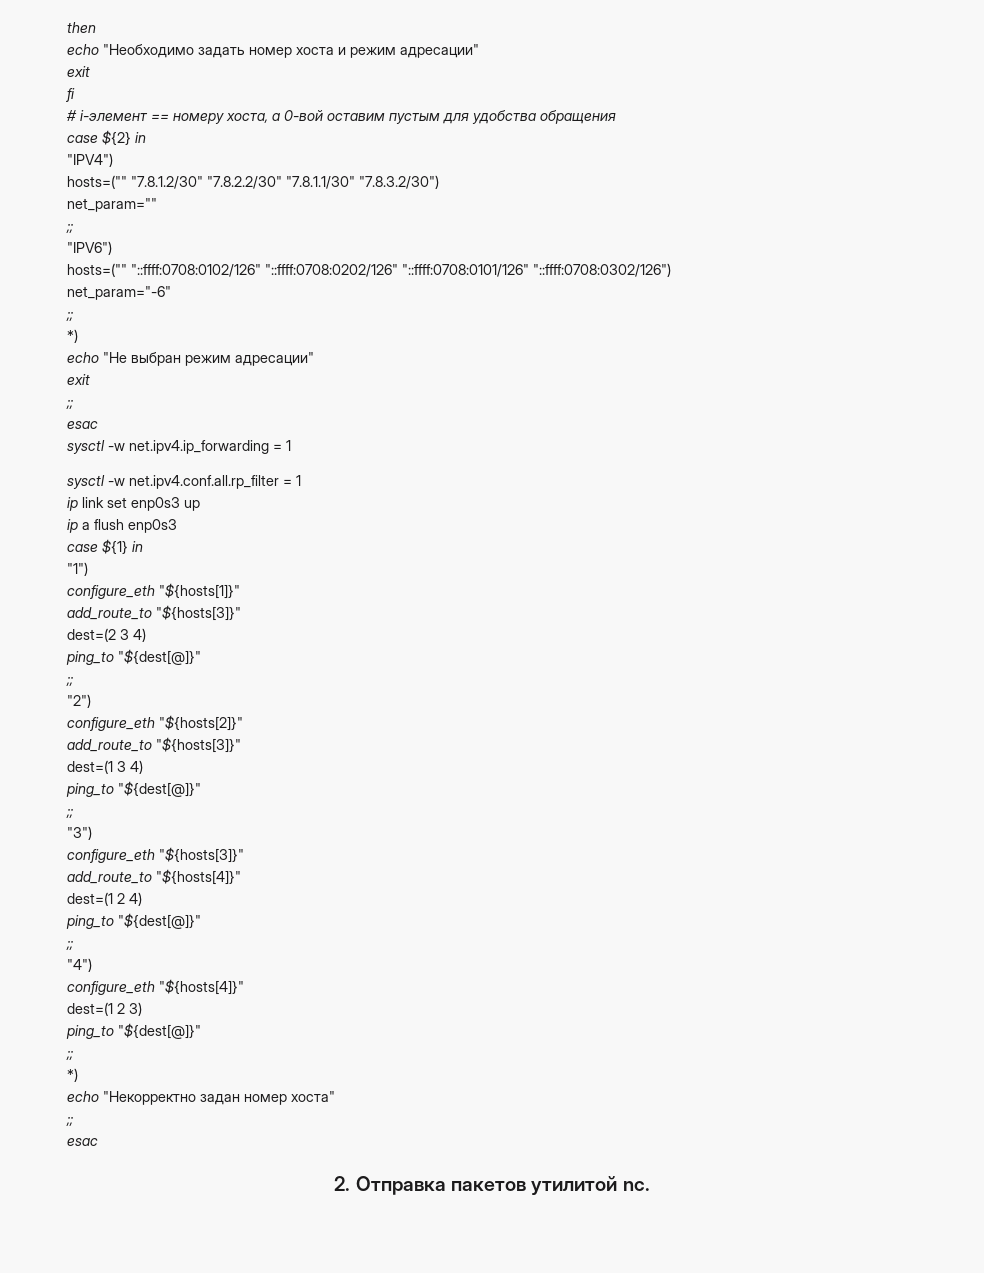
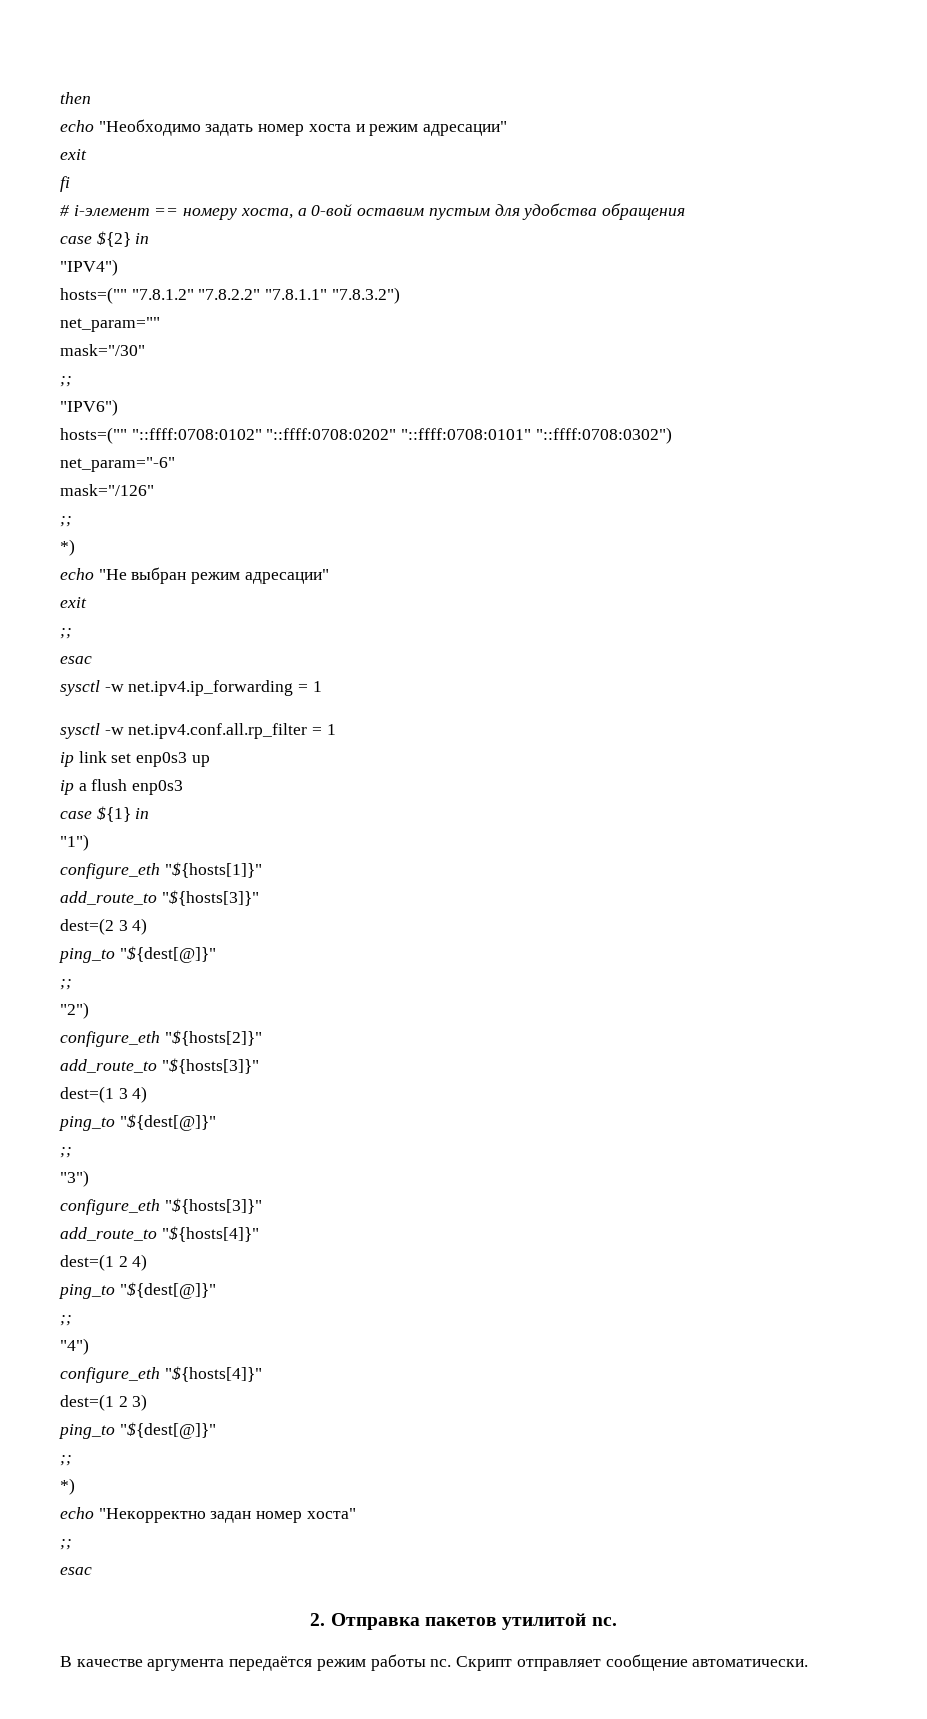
- hosts=("" "7.8.1.2/30" "7.8.2.2/30" "7.8.1.1/30" "7.8.3.2/30")
+ hosts=("" "7.8.1.2" "7.8.2.2" "7.8.1.1" "7.8.3.2")
+ mask="/30"
- hosts=("" "::ffff:0708:0102/126" "::ffff:0708:0202/126" "::ffff:0708:0101/126" "::ffff:0708:0302/126")
+ hosts=("" "::ffff:0708:0102" "::ffff:0708:0202" "::ffff:0708:0101" "::ffff:0708:0302")
+ mask="/126"
+ В качестве аргумента передаётся режим работы nc. Скрипт отправляет сообщение автоматически.

